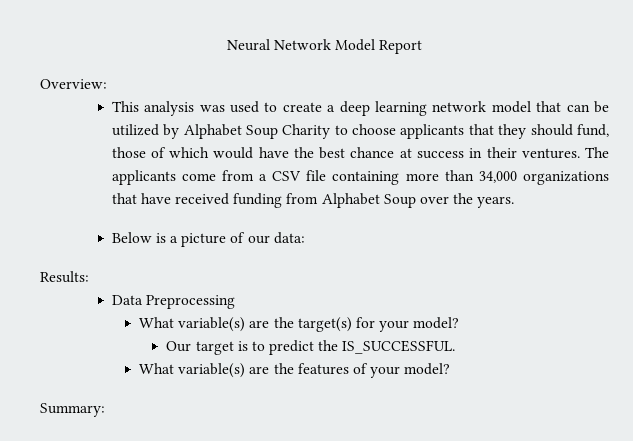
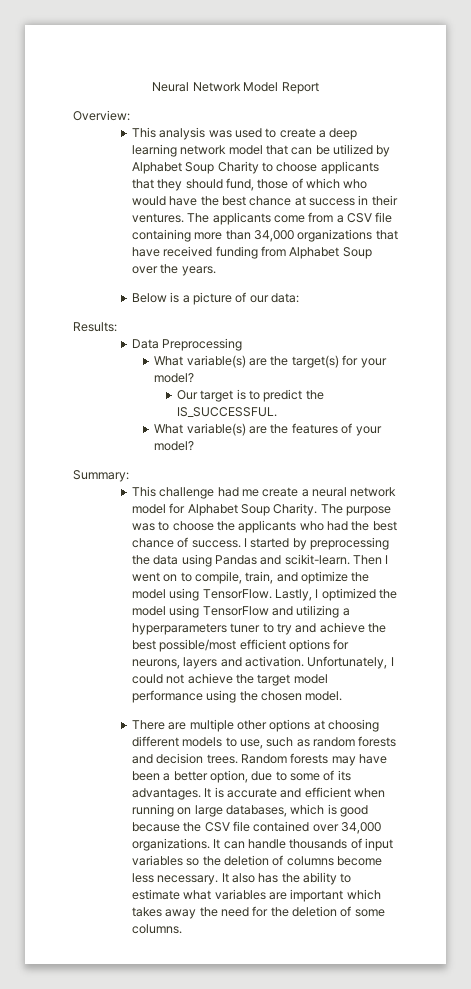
- This analysis was used to create a deep learning network model that can be utilized by Alphabet Soup Charity to choose applicants that they should fund, those of which would have the best chance at success in their ventures.
+ This analysis was used to create a deep learning network model that can be utilized by Alphabet Soup Charity to choose applicants that they should fund, those of which who would have the best chance at success in their ventures.
+ This challenge had me create a neural network model for Alphabet Soup Charity. The purpose was to choose the applicants who had the best chance of success. I started by preprocessing the data using Pandas and scikit-learn. Then I went on to compile, train, and optimize the model using TensorFlow. Lastly, I optimized the model using TensorFlow and utilizing a hyperparameters tuner to try and achieve the best possible/most efficient options for neurons, layers and activation. Unfortunately, I could not achieve the target model performance using the chosen model.
+ There are multiple other options at choosing different models to use, such as random forests and decision trees. Random forests may have been a better option, due to some of its advantages. It is accurate and efficient when running on large databases, which is good because the CSV file contained over 34,000 organizations. It can handle thousands of input variables so the deletion of columns become less necessary. It also has the ability to estimate what variables are important which takes away the need for the deletion of some columns.

